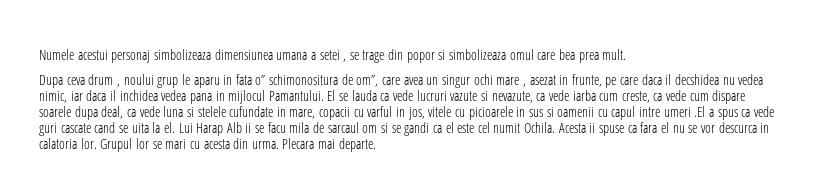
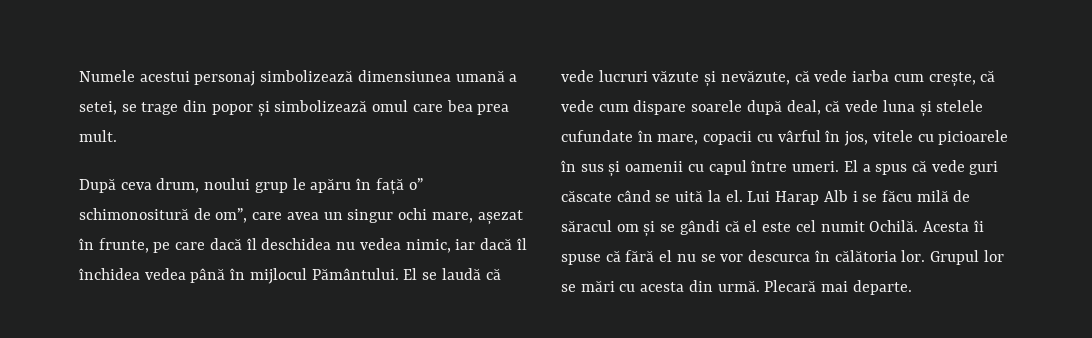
- Numele acestui personaj simbolizeaza dimensiunea umana a setei , se trage din popor si simbolizeaza omul care bea prea mult.
+ Numele acestui personaj simbolizează dimensiunea umană a setei, se trage din popor și simbolizează omul care bea prea mult.
- Dupa ceva drum , noului grup le aparu in fata o” schimonositura de om”, care avea un singur ochi mare , asezat in frunte, pe care daca il decshidea nu vedea nimic, iar daca il inchidea vedea pana in mijlocul Pamantului. El se lauda ca vede lucruri vazute si nevazute, ca vede iarba cum creste, ca vede cum dispare soarele dupa deal, ca vede luna si stelele cufundate in mare, copacii cu varful in jos, vitele cu picioarele in sus si oamenii cu capul intre umeri .El a spus ca vede guri cascate cand se uita la el.
+ După ceva drum, noului grup le apăru în față o” schimonositură de om”, care avea un singur ochi mare, așezat în frunte, pe care dacă îl deschidea nu vedea nimic, iar dacă îl închidea vedea până în mijlocul Pământului. El se laudă că vede lucruri văzute și nevăzute, că vede iarba cum crește, că vede cum dispare soarele după deal, că vede luna și stelele cufundate în mare, copacii cu vârful în jos, vitele cu picioarele în sus și oamenii cu capul între umeri. El a spus că vede guri căscate când se uită la el.
- Lui Harap Alb ii se facu mila de sarcaul om si se gandi ca el este cel numit Ochila. Acesta ii spuse ca fara el nu se vor descurca in calatoria lor.
+ Lui Harap Alb i se făcu milă de săracul om și se gândi că el este cel numit Ochilă. Acesta îi spuse că fără el nu se vor descurca în călătoria lor.
- Grupul lor se mari cu acesta din urma. Plecara mai departe.
+ Grupul lor se mări cu acesta din urmă. Plecară mai departe.

